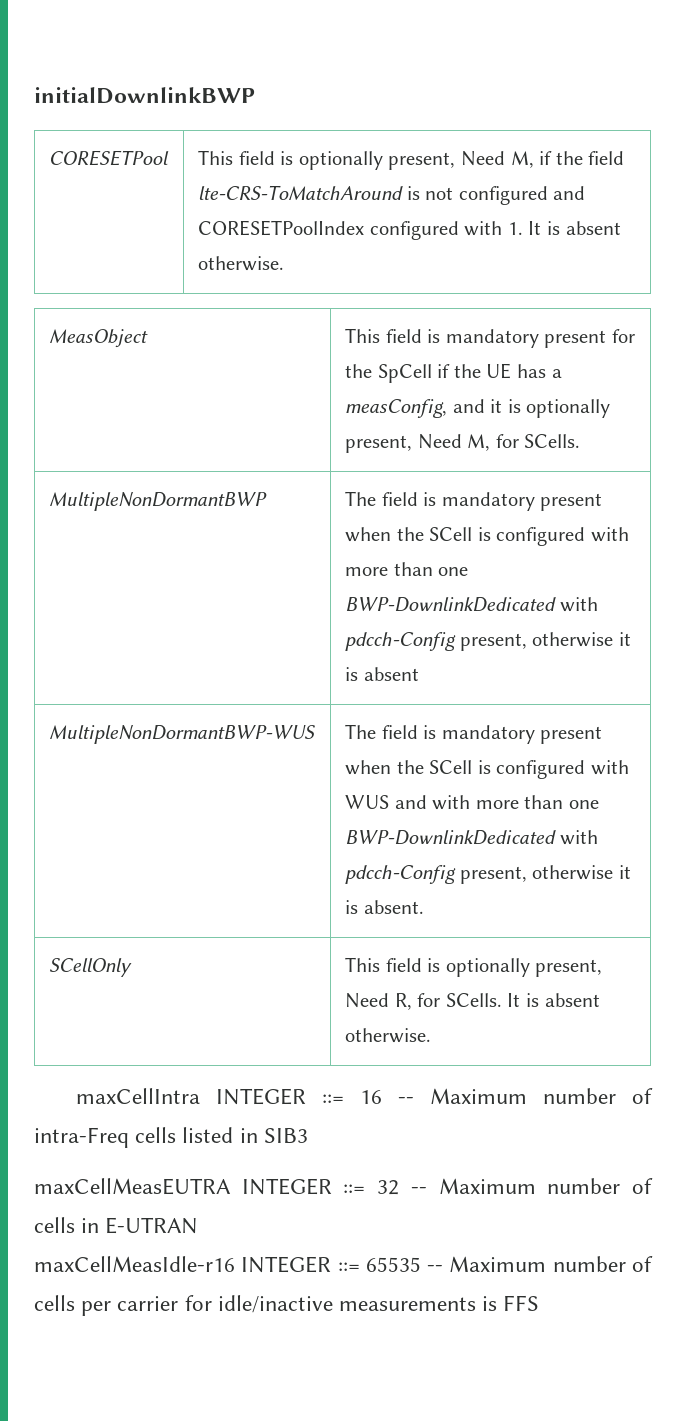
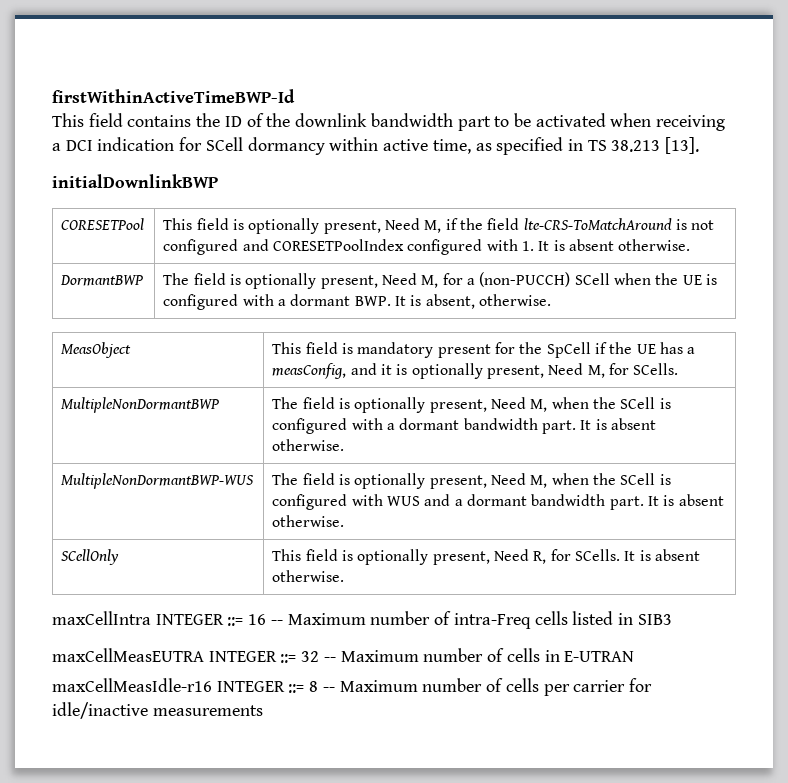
+ firstWithinActiveTimeBWP-Id
+ This field contains the ID of the downlink bandwidth part to be activated when receiving a DCI indication for SCell dormancy within active time, as specified in TS 38.213 [13].
+ DormantBWP | The field is optionally present, Need M, for a (non-PUCCH) SCell when the UE is configured with a dormant BWP. It is absent, otherwise.
- MultipleNonDormantBWP | The field is mandatory present when the SCell is configured with more than one BWP-DownlinkDedicated with pdcch-Config present, otherwise it is absent
+ MultipleNonDormantBWP | The field is optionally present, Need M, when the SCell is configured with a dormant bandwidth part. It is absent otherwise.
- MultipleNonDormantBWP-WUS | The field is mandatory present when the SCell is configured with WUS and with more than one BWP-DownlinkDedicated with pdcch-Config present, otherwise it is absent.
+ MultipleNonDormantBWP-WUS | The field is optionally present, Need M, when the SCell is configured with WUS and a dormant bandwidth part. It is absent otherwise.
- maxCellMeasIdle-r16 INTEGER ::= 65535 -- Maximum number of cells per carrier for idle/inactive measurements is FFS
+ maxCellMeasIdle-r16 INTEGER ::= 8 -- Maximum number of cells per carrier for idle/inactive measurements

